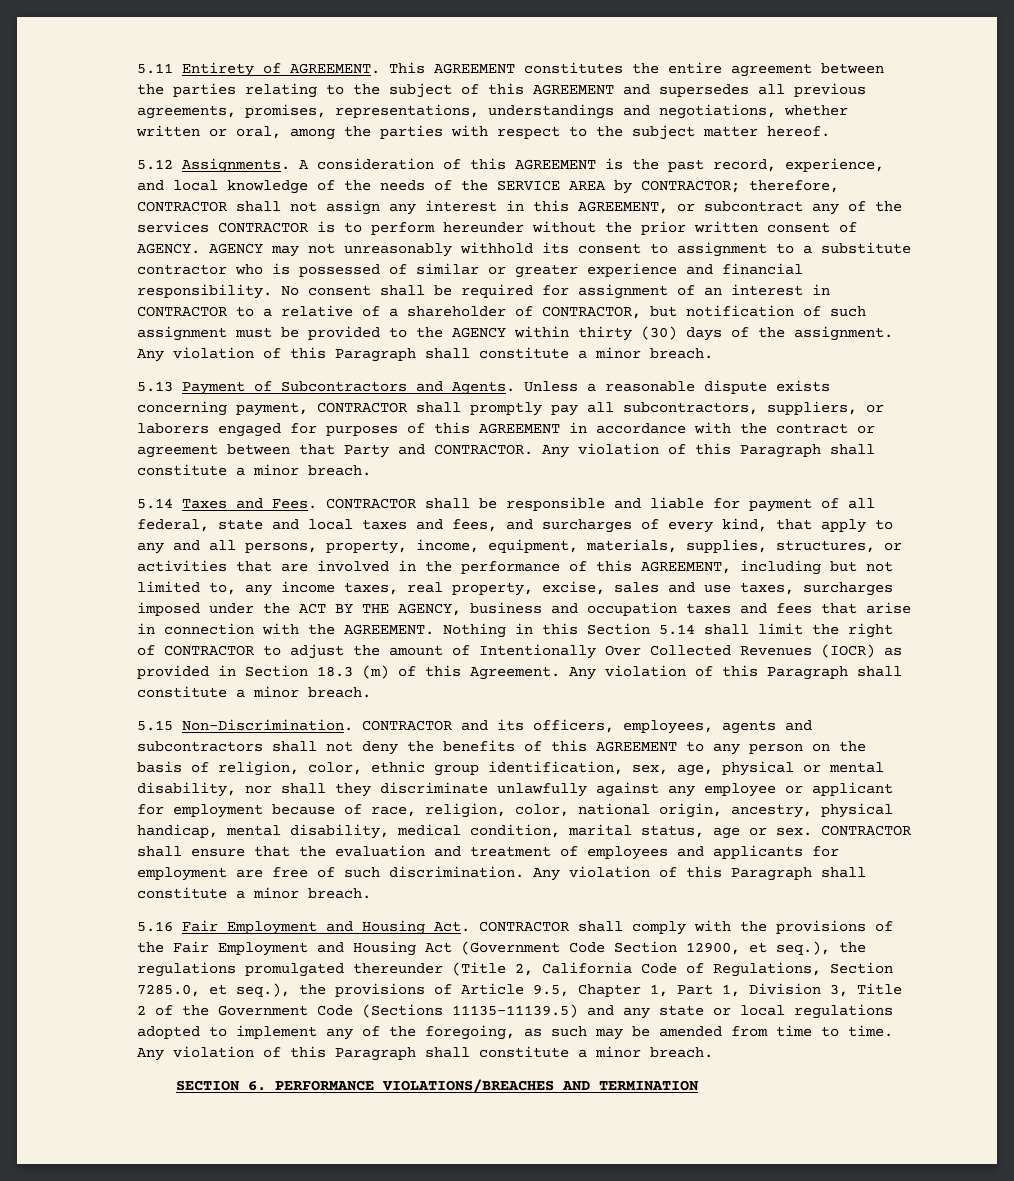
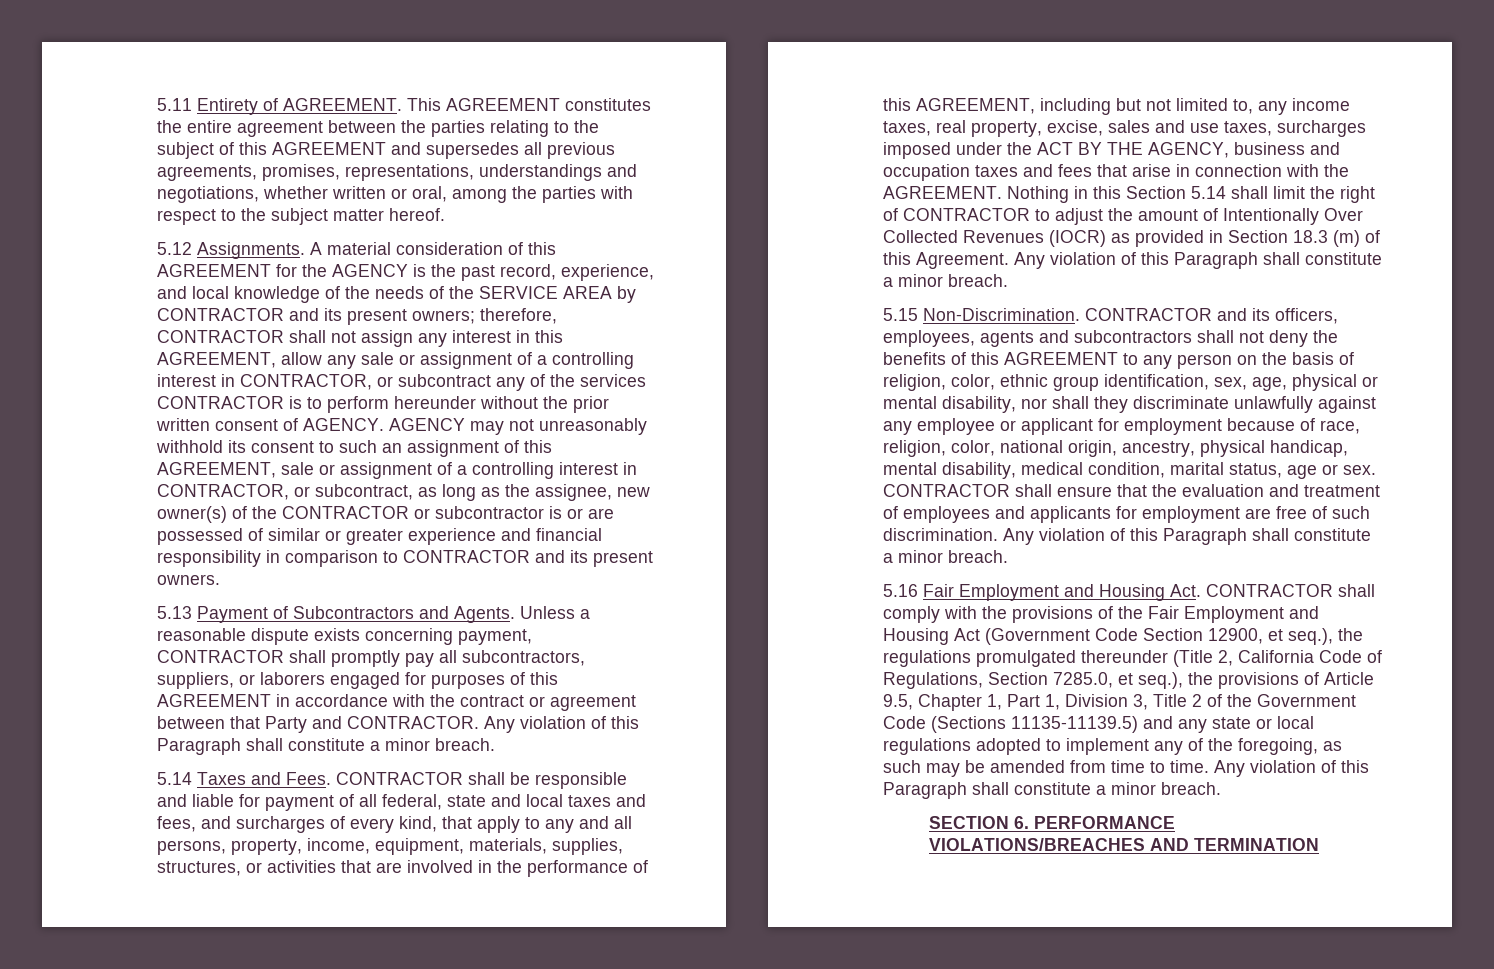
- A consideration of this AGREEMENT is the past record, experience, and local knowledge of the needs of the SERVICE AREA by CONTRACTOR; therefore, CONTRACTOR shall not assign any interest in this AGREEMENT, or subcontract any of the services CONTRACTOR is to perform hereunder without the prior written consent of AGENCY.
+ A material consideration of this AGREEMENT for the AGENCY is the past record, experience, and local knowledge of the needs of the SERVICE AREA by CONTRACTOR and its present owners; therefore, CONTRACTOR shall not assign any interest in this AGREEMENT, allow any sale or assignment of a controlling interest in CONTRACTOR, or subcontract any of the services CONTRACTOR is to perform hereunder without the prior written consent of AGENCY.
- AGENCY may not unreasonably withhold its consent to assignment to a substitute contractor who is possessed of similar or greater experience and financial responsibility. No consent shall be required for assignment of an interest in CONTRACTOR to a relative of a shareholder of CONTRACTOR, but notification of such assignment must be provided to the AGENCY within thirty (30) days of the assignment. Any violation of this Paragraph shall constitute a minor breach.
+ AGENCY may not unreasonably withhold its consent to such an assignment of this AGREEMENT, sale or assignment of a controlling interest in CONTRACTOR, or subcontract, as long as the assignee, new owner(s) of the CONTRACTOR or subcontractor is or are possessed of similar or greater experience and financial responsibility in comparison to CONTRACTOR and its present owners.

